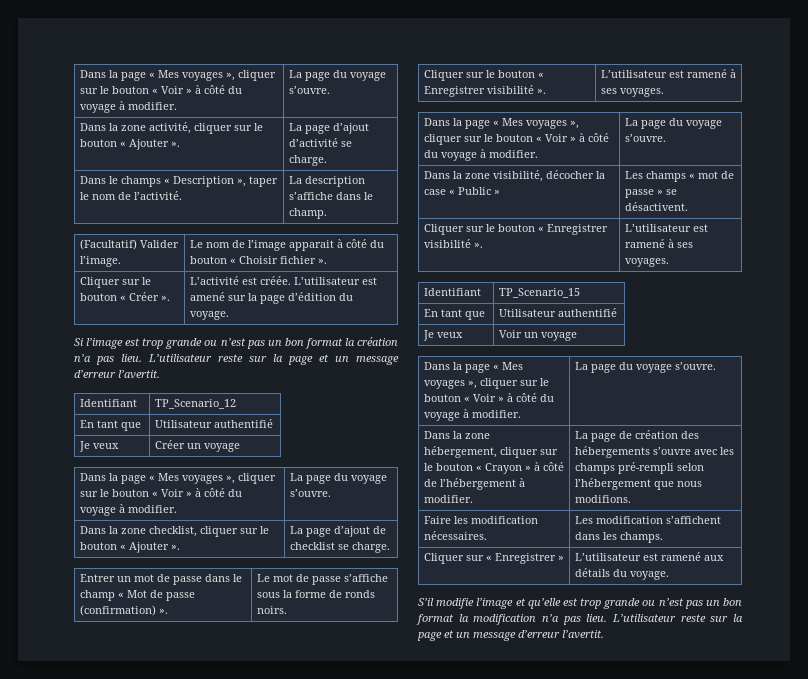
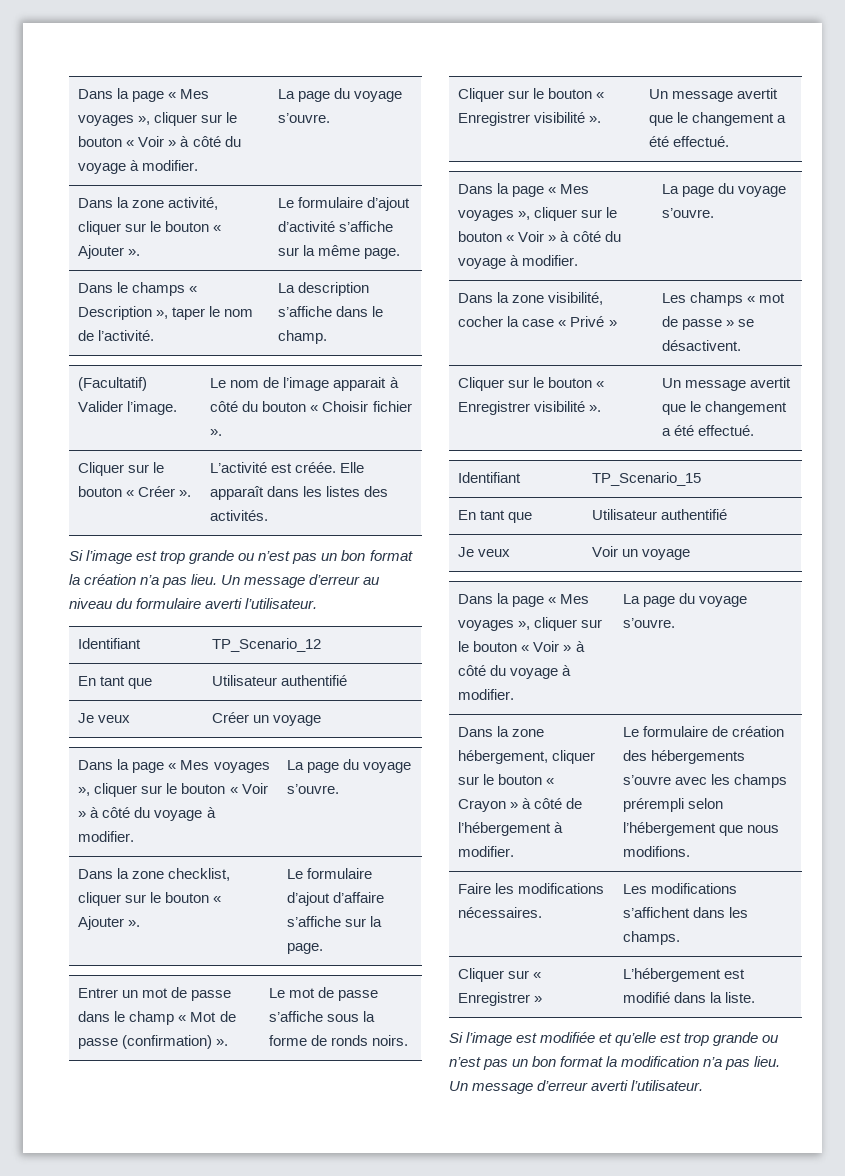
- Dans la zone activité, cliquer sur le bouton « Ajouter ». | La page d’ajout d’activité se charge.
+ Dans la zone activité, cliquer sur le bouton « Ajouter ». | Le formulaire d’ajout d’activité s’affiche sur la même page.
- Cliquer sur le bouton « Créer ». | L’activité est créée. L’utilisateur est amené sur la page d’édition du voyage.
+ Cliquer sur le bouton « Créer ». | L’activité est créée. Elle apparaît dans les listes des activités.
- Si l’image est trop grande ou n’est pas un bon format la création n’a pas lieu. L’utilisateur reste sur la page et un message d’erreur l’avertit.
+ Si l’image est trop grande ou n’est pas un bon format la création n’a pas lieu. Un message d’erreur au niveau du formulaire averti l’utilisateur.
- Dans la zone checklist, cliquer sur le bouton « Ajouter ». | La page d’ajout de checklist se charge.
+ Dans la zone checklist, cliquer sur le bouton « Ajouter ». | Le formulaire d’ajout d’affaire s’affiche sur la page.
  Entrer un mot de passe dans le champ « Mot de passe (confirmation) ». | Le mot de passe s’affiche sous la forme de ronds noirs.
- Cliquer sur le bouton « Enregistrer visibilité ». | L’utilisateur est ramené à ses voyages.
+ Cliquer sur le bouton « Enregistrer visibilité ». | Un message avertit que le changement a été effectué.
- Dans la zone visibilité, décocher la case « Public » | Les champs « mot de passe » se désactivent.
- Cliquer sur le bouton « Enregistrer visibilité ». | L’utilisateur est ramené à ses voyages.
+ Dans la zone visibilité, cocher la case « Privé » | Les champs « mot de passe » se désactivent.
+ Cliquer sur le bouton « Enregistrer visibilité ». | Un message avertit que le changement a été effectué.
- Dans la zone hébergement, cliquer sur le bouton « Crayon » à côté de l’hébergement à modifier. | La page de création des hébergements s’ouvre avec les champs pré-rempli selon l’hébergement que nous modifions.
+ Dans la zone hébergement, cliquer sur le bouton « Crayon » à côté de l’hébergement à modifier. | Le formulaire de création des hébergements s’ouvre avec les champs prérempli selon l’hébergement que nous modifions.
- Faire les modification nécessaires. | Les modification s’affichent dans les champs.
+ Faire les modifications nécessaires. | Les modifications s’affichent dans les champs.
- Cliquer sur « Enregistrer » | L’utilisateur est ramené aux détails du voyage.
- S’il modifie l’image et qu’elle est trop grande ou n’est pas un bon format la modification n’a pas lieu. L’utilisateur reste sur la page et un message d’erreur l’avertit.
+ Cliquer sur « Enregistrer » | L’hébergement est modifié dans la liste.
+ Si l’image est modifiée et qu’elle est trop grande ou n’est pas un bon format la modification n’a pas lieu. Un message d’erreur averti l’utilisateur.

